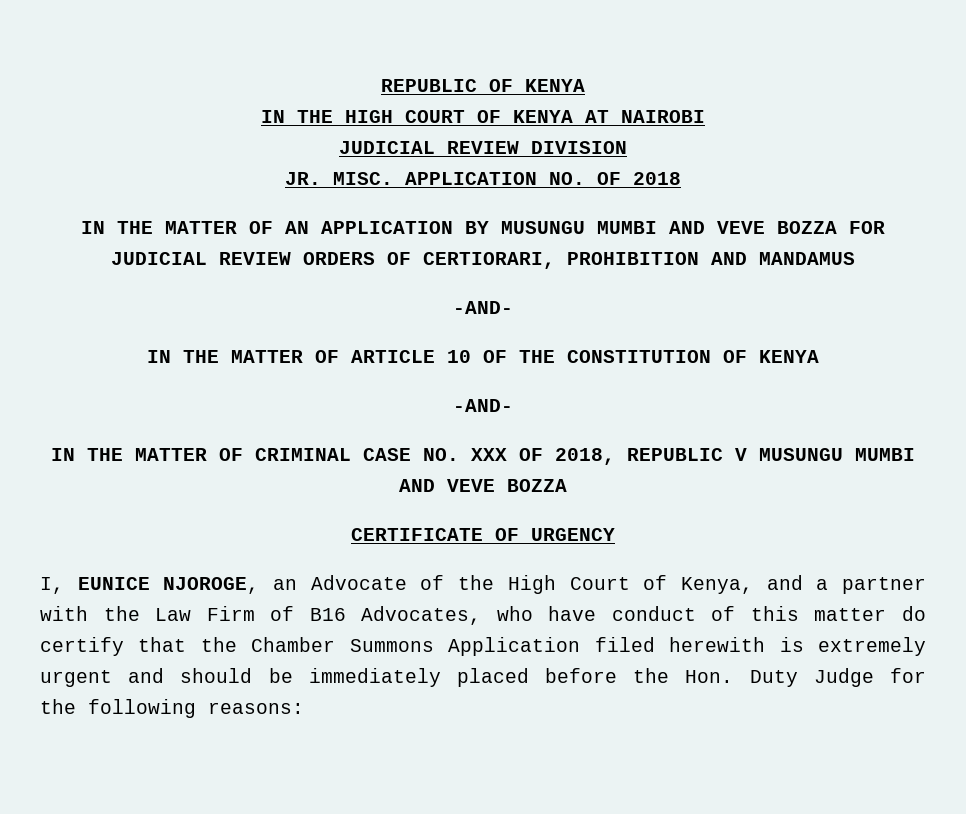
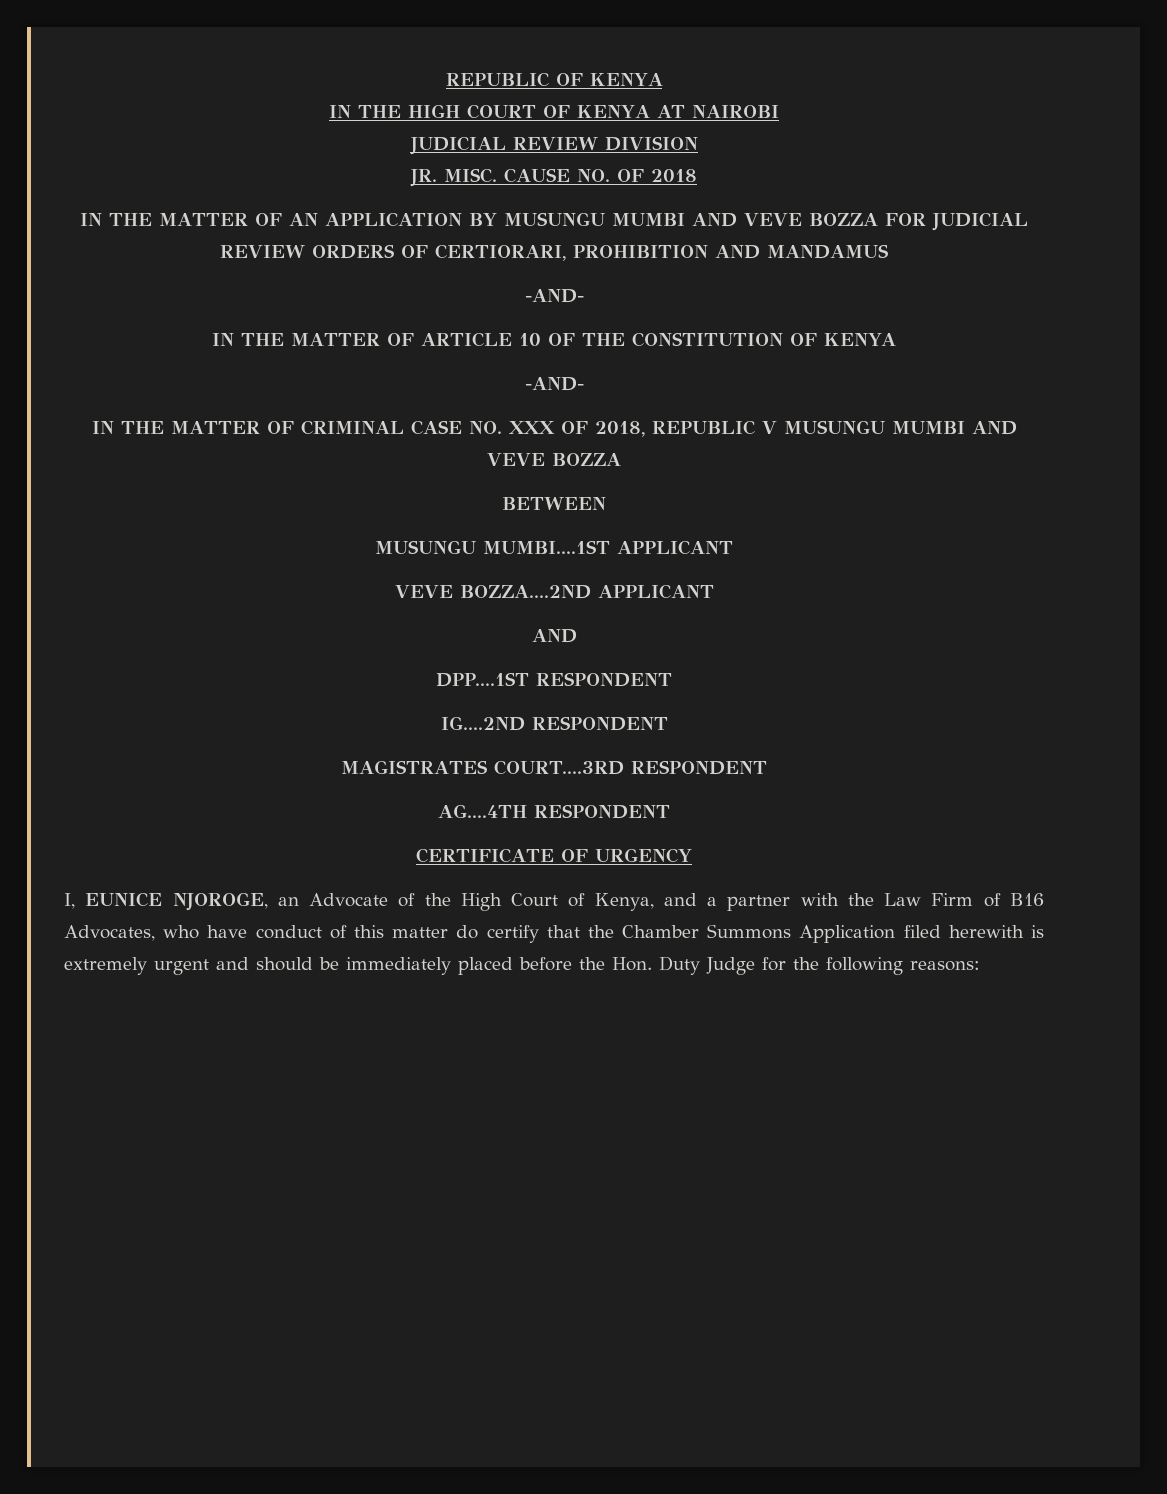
- APPLICATION NO. OF 2018
+ CAUSE NO. OF 2018
+ BETWEEN
+ MUSUNGU MUMBI....1ST APPLICANT
+ VEVE BOZZA....2ND APPLICANT
+ AND
+ DPP....1ST RESPONDENT
+ IG....2ND RESPONDENT
+ MAGISTRATES COURT....3RD RESPONDENT
+ AG....4TH RESPONDENT

